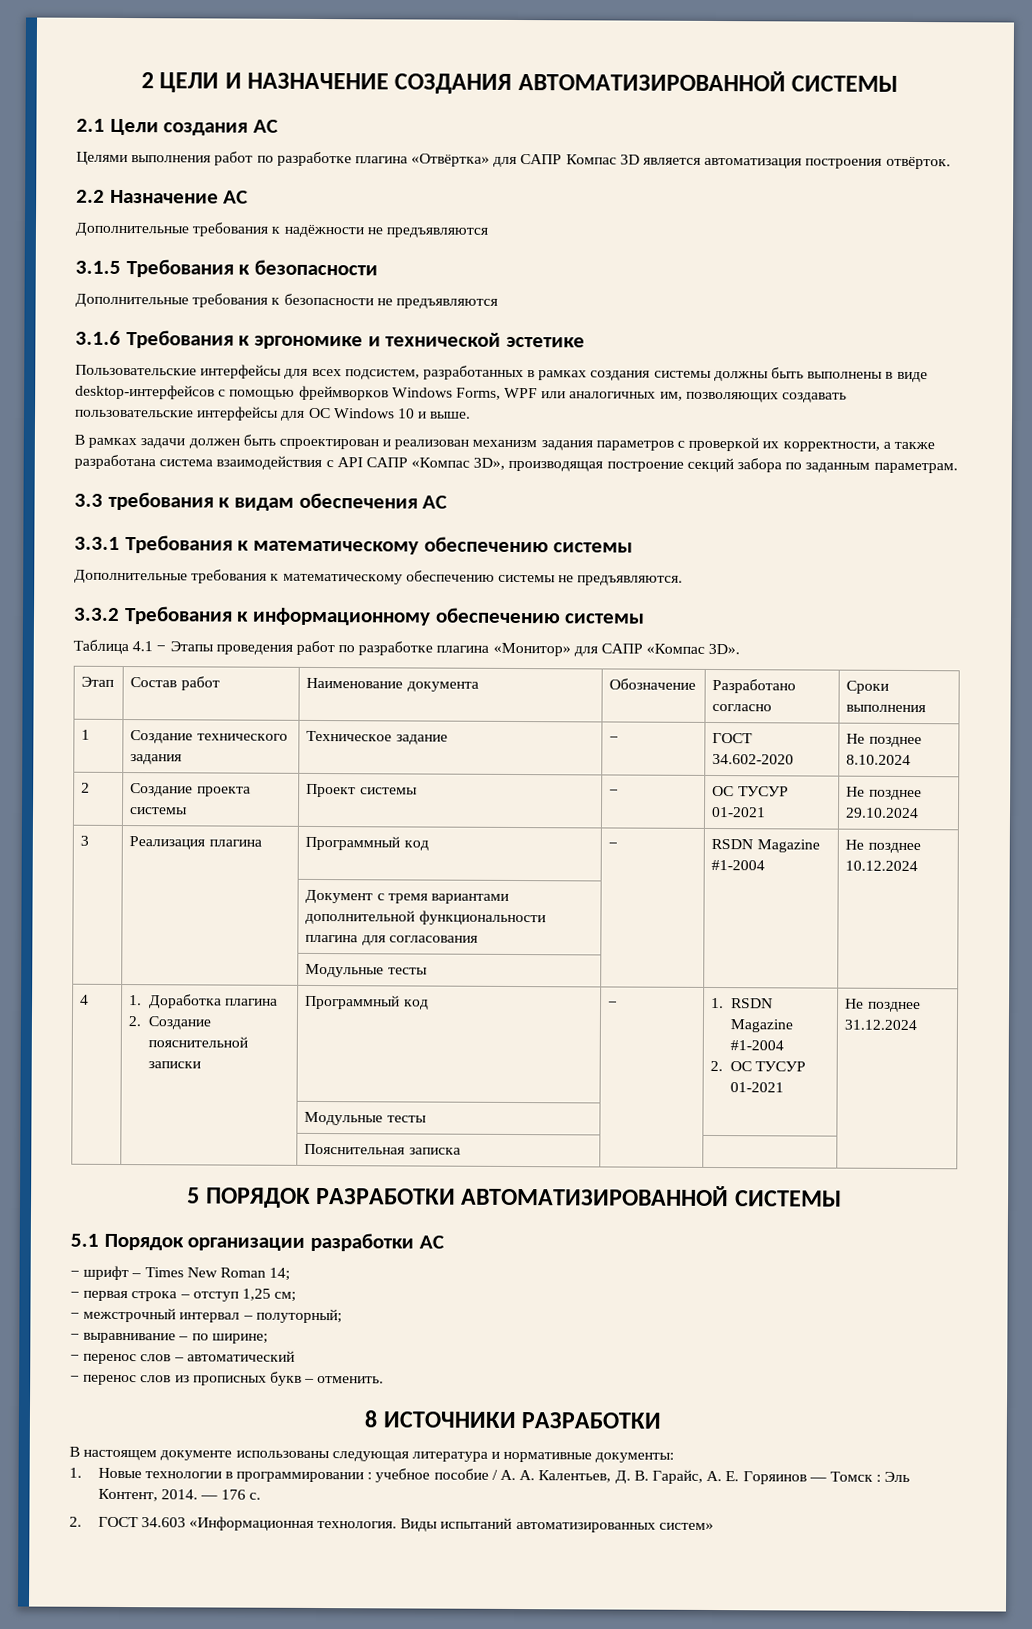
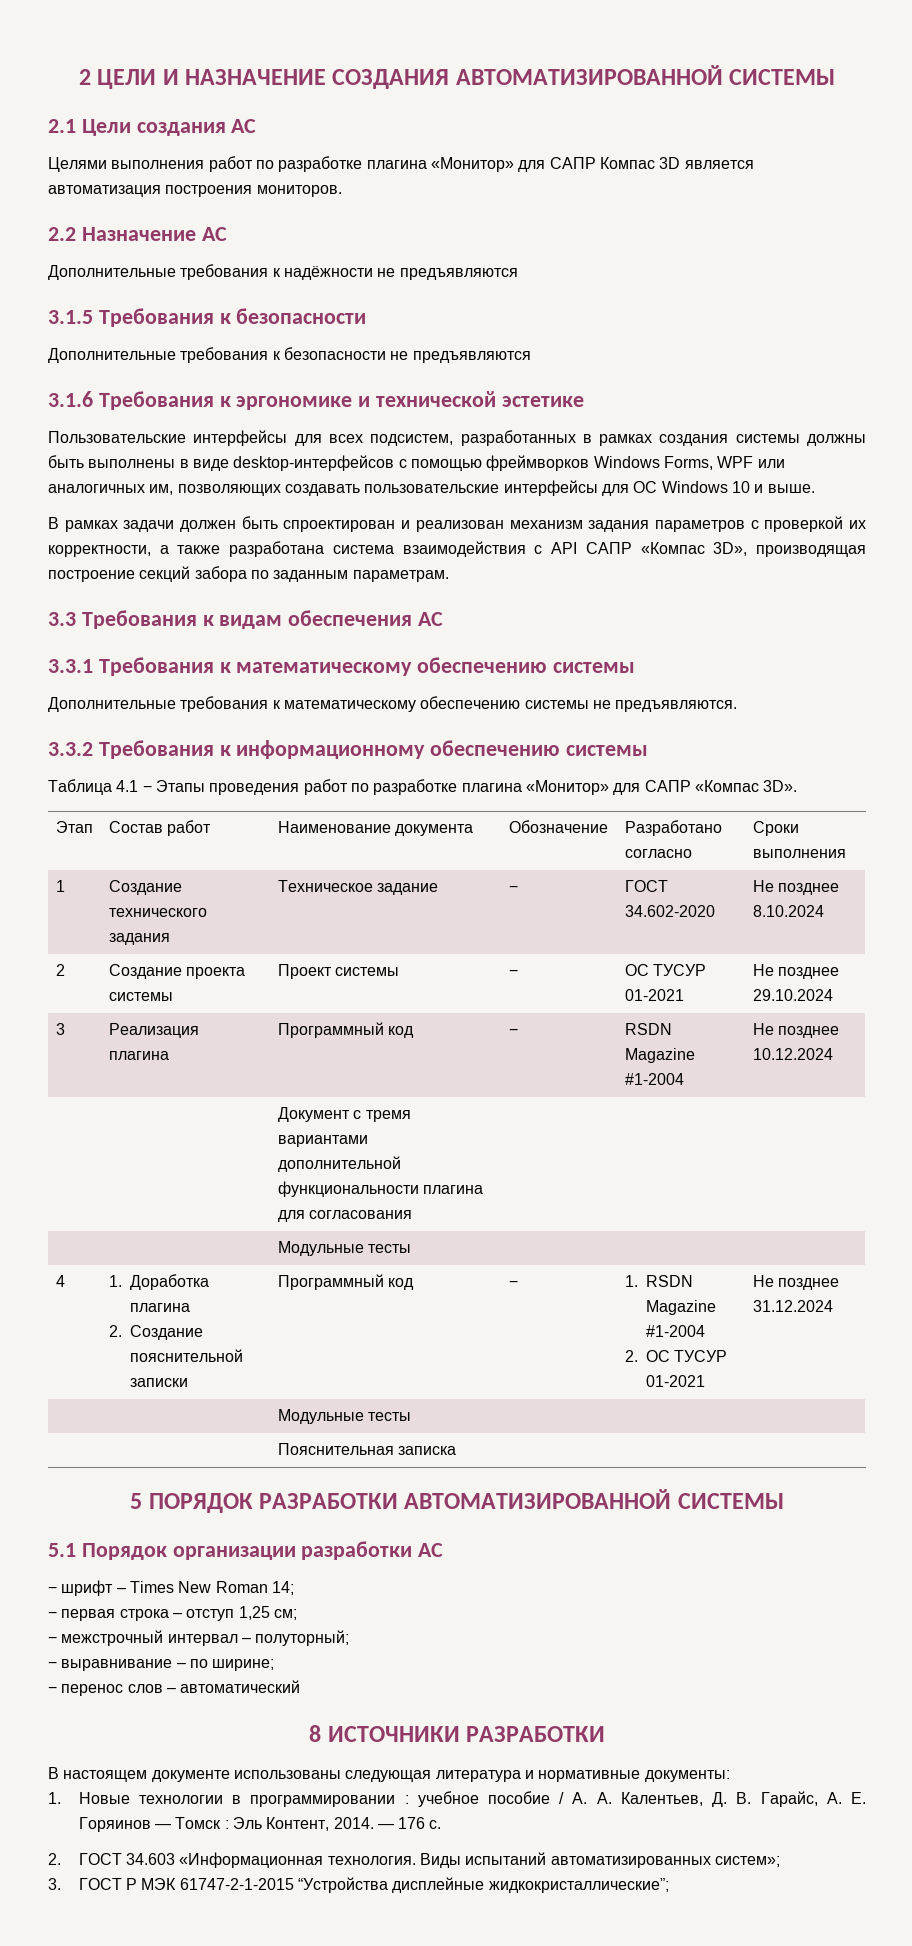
- Целями выполнения работ по разработке плагина «Отвёртка» для САПР Компас 3D является автоматизация построения отвёрток.
+ Целями выполнения работ по разработке плагина «Монитор» для САПР Компас 3D является автоматизация построения мониторов.
- 3.3 требования к видам обеспечения АС
+ 3.3 Требования к видам обеспечения АС
- − перенос слов из прописных букв – отменить.
- Виды испытаний автоматизированных систем»
+ Виды испытаний автоматизированных систем»;
+ 3. ГОСТ Р МЭК 61747-2-1-2015 “Устройства дисплейные жидкокристаллические”;

